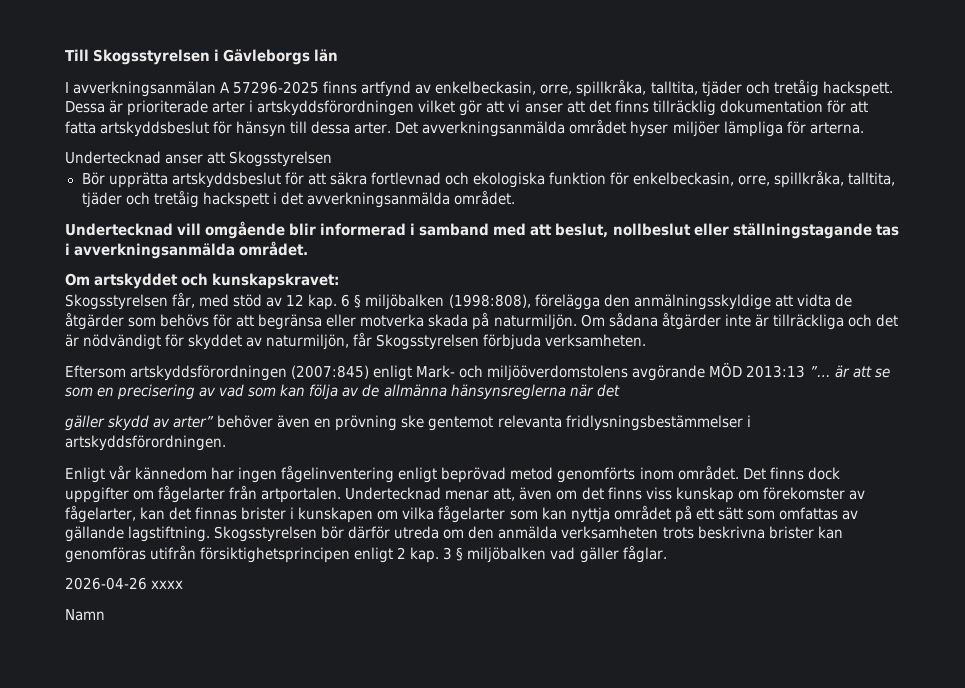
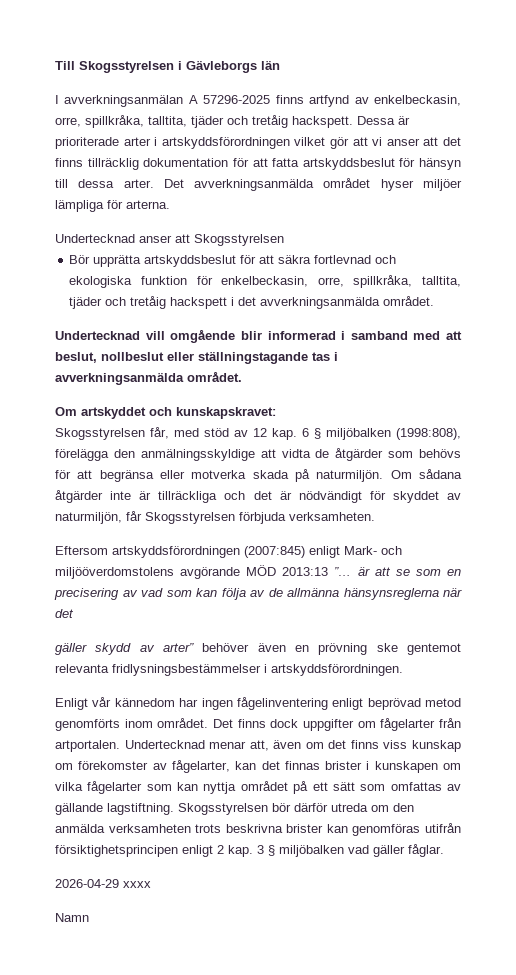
- 2026-04-26 xxxx
+ 2026-04-29 xxxx

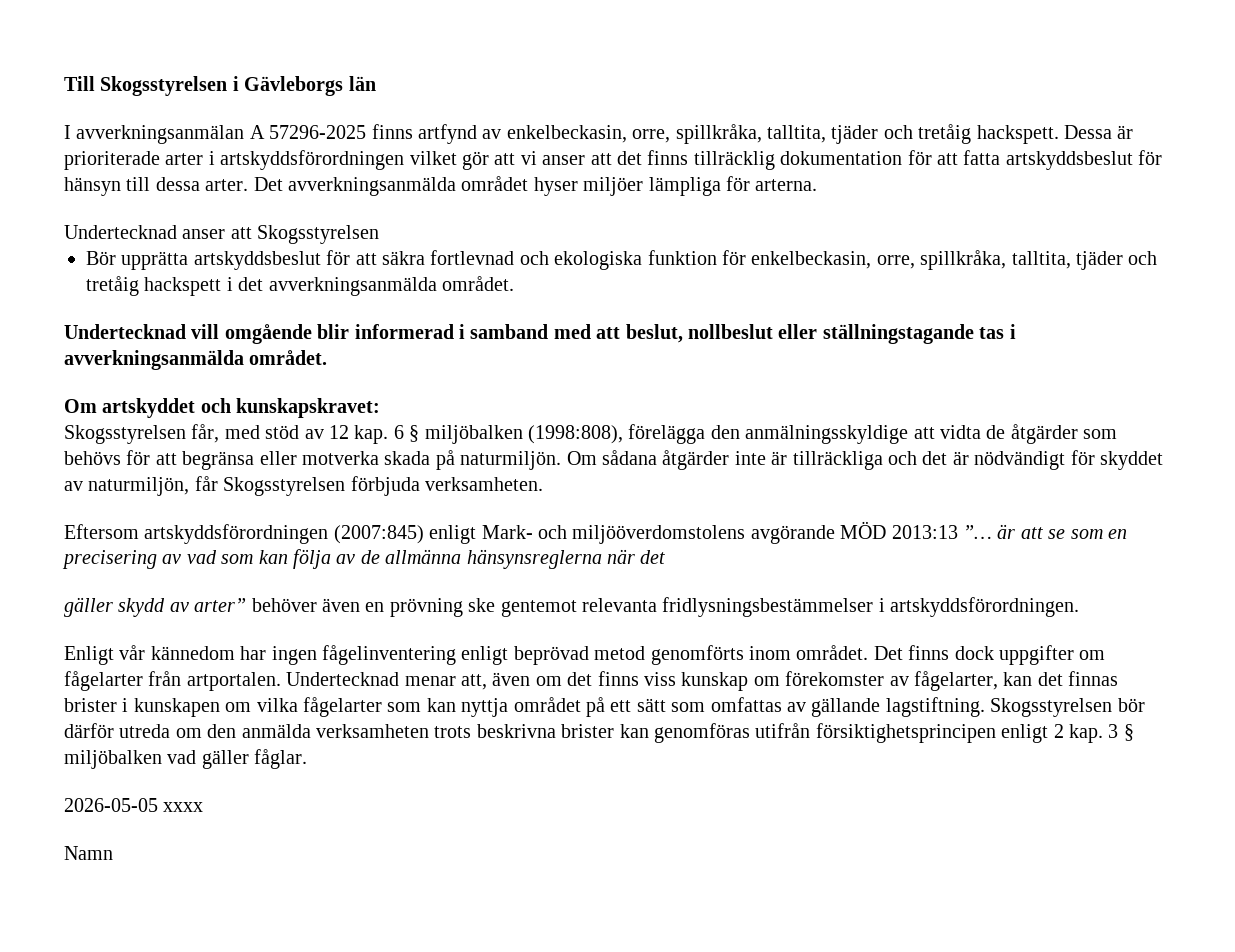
- 2026-04-29 xxxx
+ 2026-05-05 xxxx

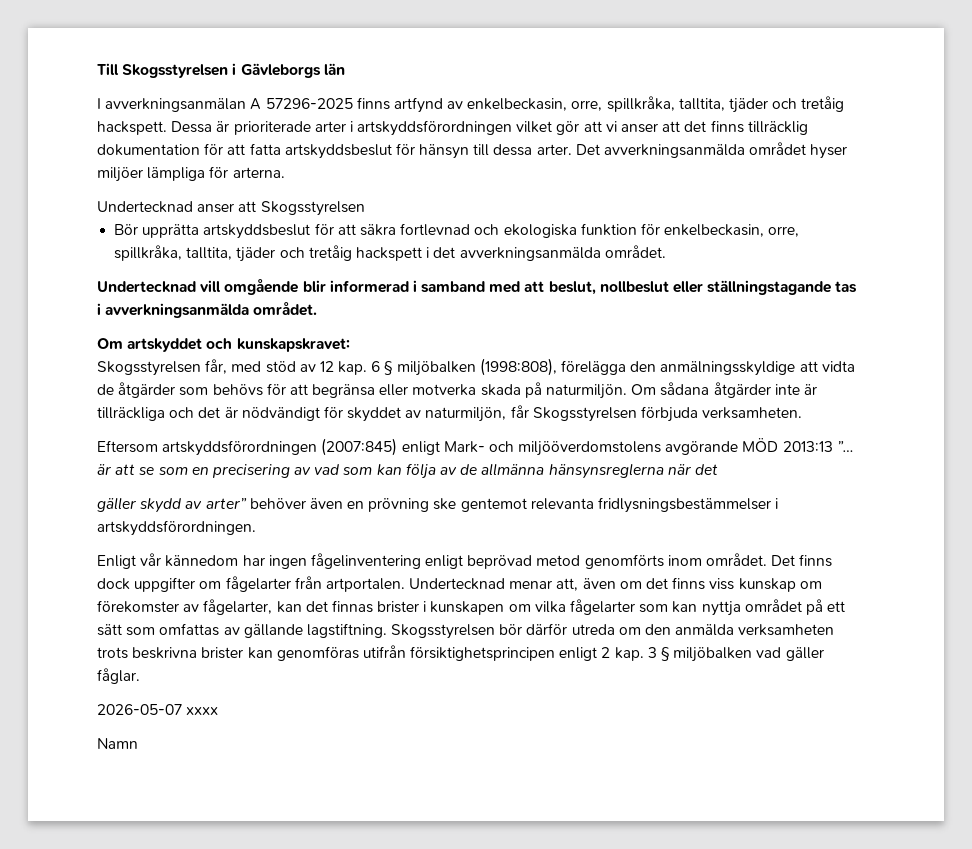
- 2026-05-05 xxxx
+ 2026-05-07 xxxx

